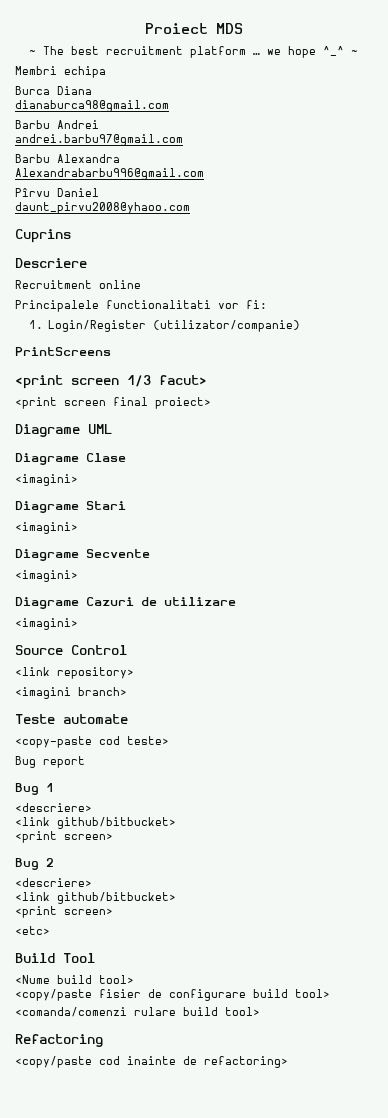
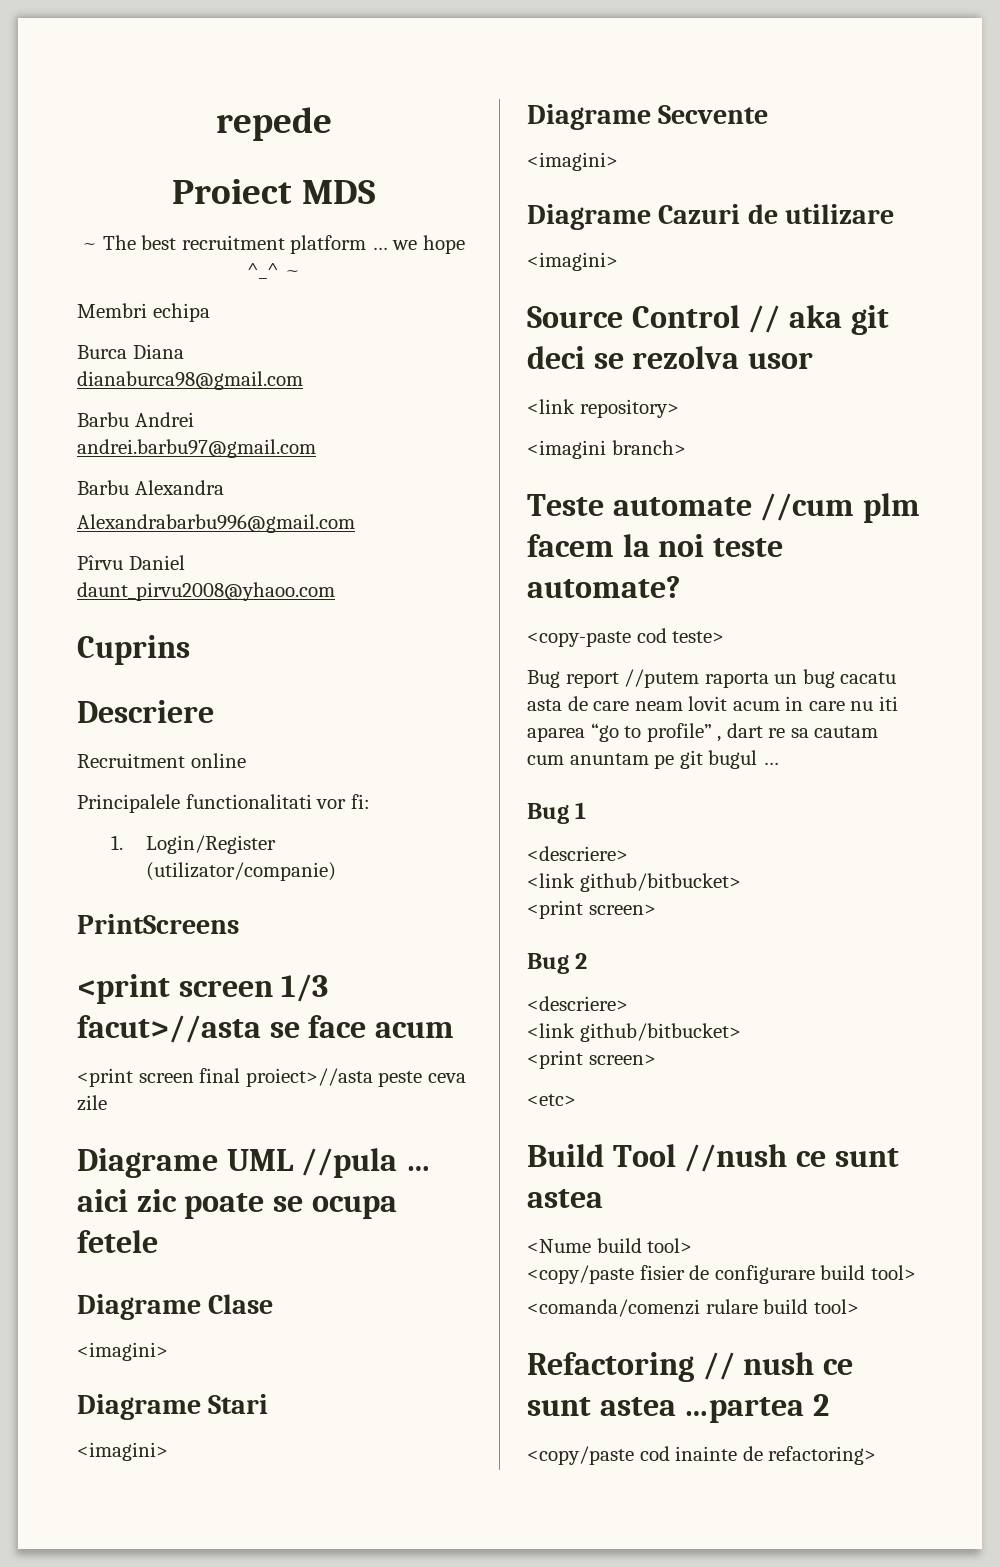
+ repede
- <print screen 1/3 facut>
+ <print screen 1/3 facut>//asta se face acum
- <print screen final proiect>
- Diagrame UML
+ <print screen final proiect>//asta peste ceva zile
+ Diagrame UML //pula … aici zic poate se ocupa fetele
- Source Control
+ Source Control // aka git deci se rezolva usor
- Teste automate
+ Teste automate //cum plm facem la noi teste automate?
- Bug report
+ Bug report //putem raporta un bug cacatu asta de care neam lovit acum in care nu iti aparea “go to profile” , dart re sa cautam cum anuntam pe git bugul …
- Build Tool
+ Build Tool //nush ce sunt astea
- Refactoring
+ Refactoring // nush ce sunt astea …partea 2

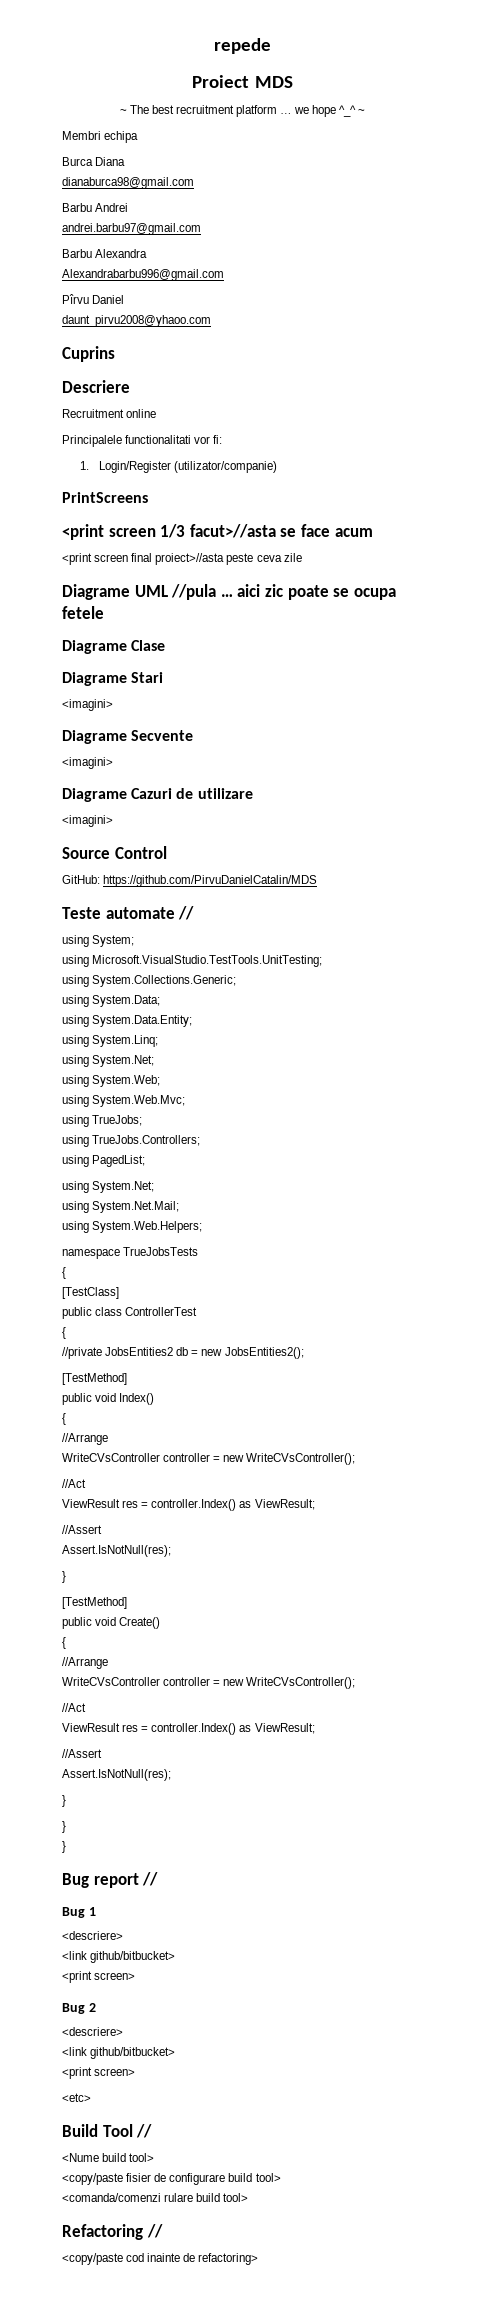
  Diagrame Clase
- <imagini>
- Source Control // aka git deci se rezolva usor
- <link repository>
- <imagini branch>
- Teste automate //cum plm facem la noi teste automate?
- <copy-paste cod teste>
- Bug report //putem raporta un bug cacatu asta de care neam lovit acum in care nu iti aparea “go to profile” , dart re sa cautam cum anuntam pe git bugul …
+ Source Control
+ GitHub: https://github.com/PirvuDanielCatalin/MDS
+ Teste automate //
+ using System;
+ using Microsoft.VisualStudio.TestTools.UnitTesting;
+ using System.Collections.Generic;
+ using System.Data;
+ using System.Data.Entity;
+ using System.Linq;
+ using System.Net;
+ using System.Web;
+ using System.Web.Mvc;
+ using TrueJobs;
+ using TrueJobs.Controllers;
+ using PagedList;
+ using System.Net;
+ using System.Net.Mail;
+ using System.Web.Helpers;
+ namespace TrueJobsTests
+ {
+ [TestClass]
+ public class ControllerTest
+ {
+ //private JobsEntities2 db = new JobsEntities2();
+ [TestMethod]
+ public void Index()
+ {
+ //Arrange
+ WriteCVsController controller = new WriteCVsController();
+ //Act
+ ViewResult res = controller.Index() as ViewResult;
+ //Assert
+ Assert.IsNotNull(res);
+ }
+ [TestMethod]
+ public void Create()
+ {
+ //Arrange
+ WriteCVsController controller = new WriteCVsController();
+ //Act
+ ViewResult res = controller.Index() as ViewResult;
+ //Assert
+ Assert.IsNotNull(res);
+ }
+ }
+ }
+ Bug report //
- Build Tool //nush ce sunt astea
+ Build Tool //
- Refactoring // nush ce sunt astea …partea 2
+ Refactoring //

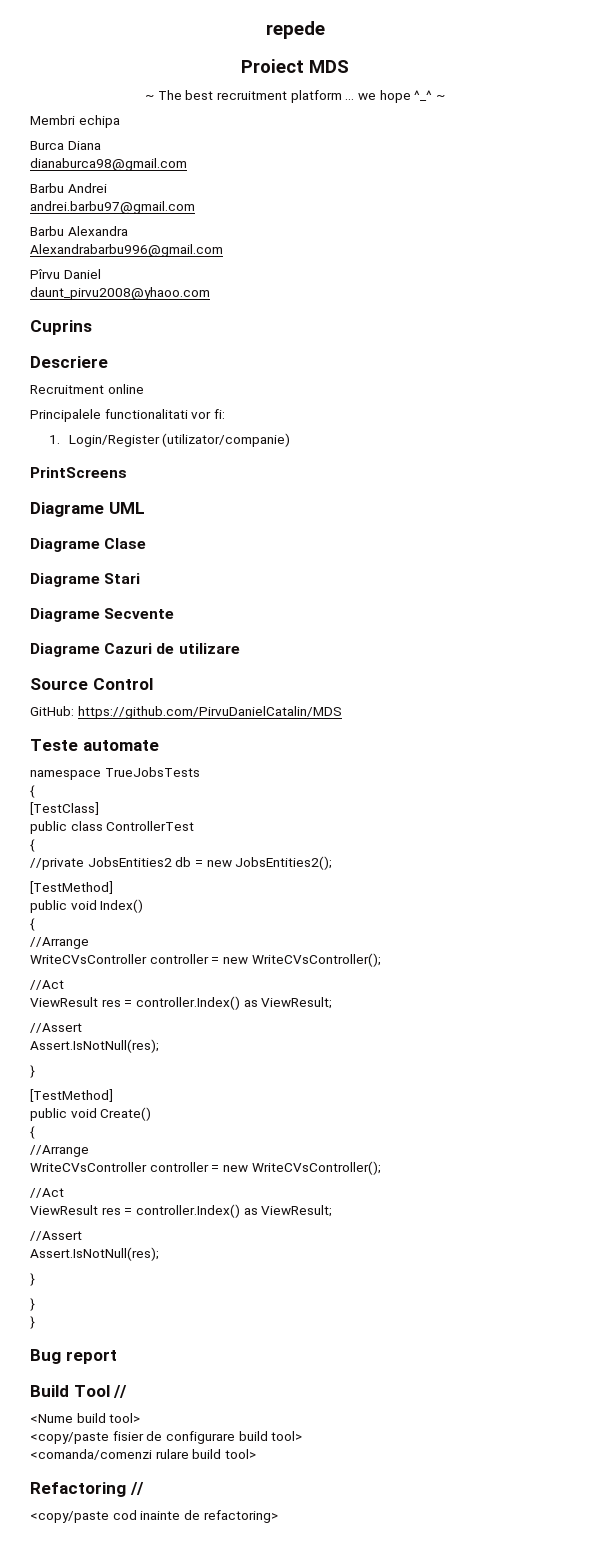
- <print screen 1/3 facut>//asta se face acum
- <print screen final proiect>//asta peste ceva zile
- Diagrame UML //pula … aici zic poate se ocupa fetele
+ Diagrame UML
  Diagrame Stari
- <imagini>
  Diagrame Secvente
- <imagini>
  Diagrame Cazuri de utilizare
- <imagini>
- Teste automate //
- using System;
- using Microsoft.VisualStudio.TestTools.UnitTesting;
- using System.Collections.Generic;
- using System.Data;
- using System.Data.Entity;
- using System.Linq;
- using System.Net;
- using System.Web;
- using System.Web.Mvc;
- using TrueJobs;
- using TrueJobs.Controllers;
- using PagedList;
- using System.Net;
- using System.Net.Mail;
- using System.Web.Helpers;
+ Teste automate
- Bug report //
- Bug 1
- <descriere>
- <link github/bitbucket>
- <print screen>
- Bug 2
- <descriere>
- <link github/bitbucket>
- <print screen>
- <etc>
+ Bug report

